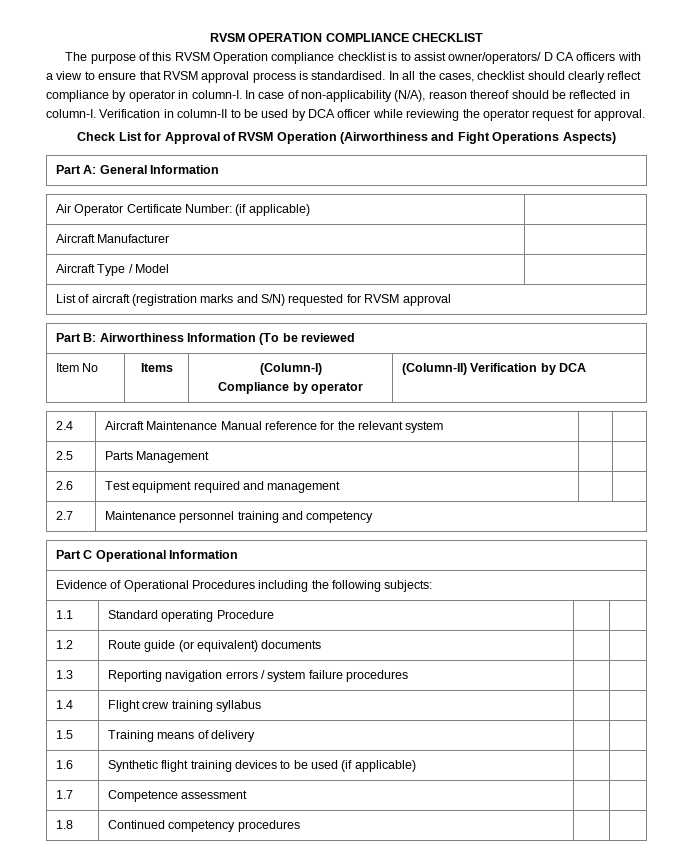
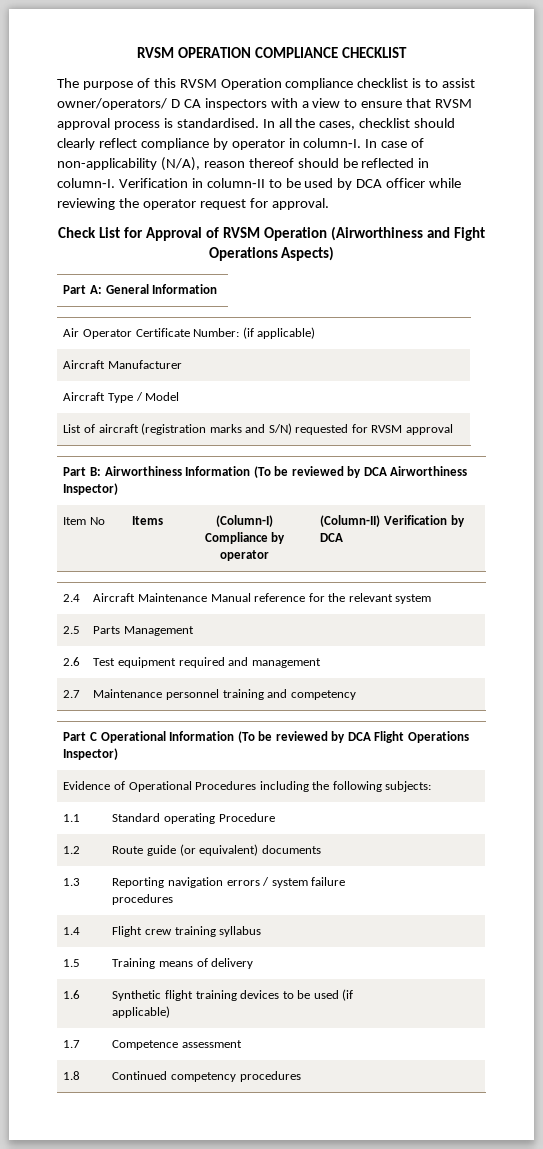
- The purpose of this RVSM Operation compliance checklist is to assist owner/operators/ D CA officers with a view to ensure that RVSM approval process is standardised.
+ The purpose of this RVSM Operation compliance checklist is to assist owner/operators/ D CA inspectors with a view to ensure that RVSM approval process is standardised.
- Part B: Airworthiness Information (To be reviewed
+ Part B: Airworthiness Information (To be reviewed by DCA Airworthiness Inspector)
- Part C Operational Information
+ Part C Operational Information (To be reviewed by DCA Flight Operations Inspector)

